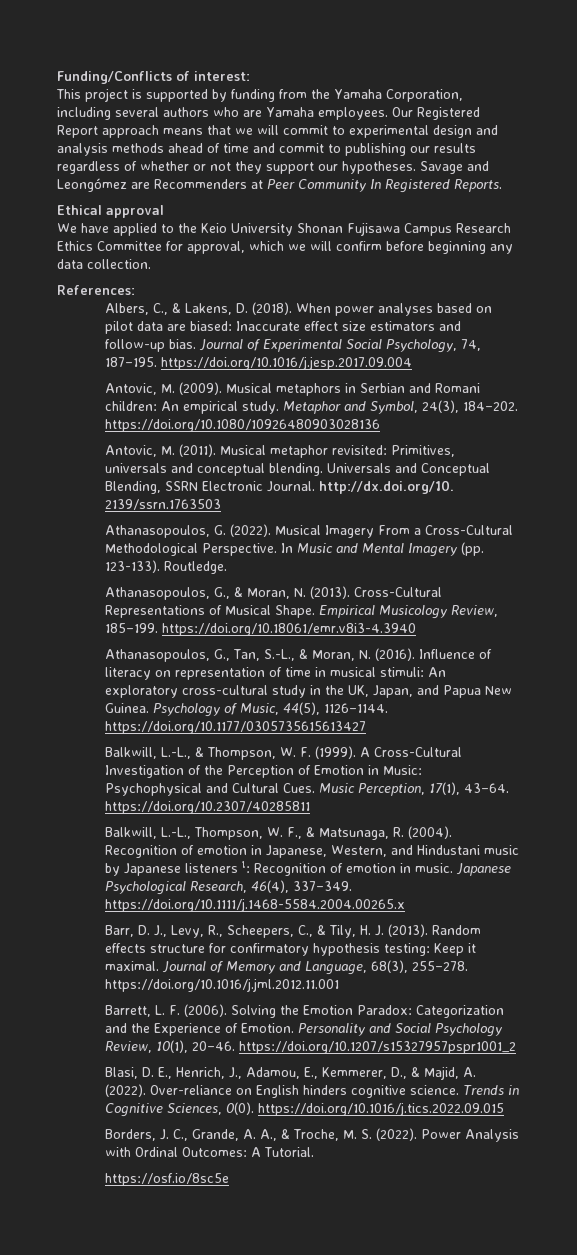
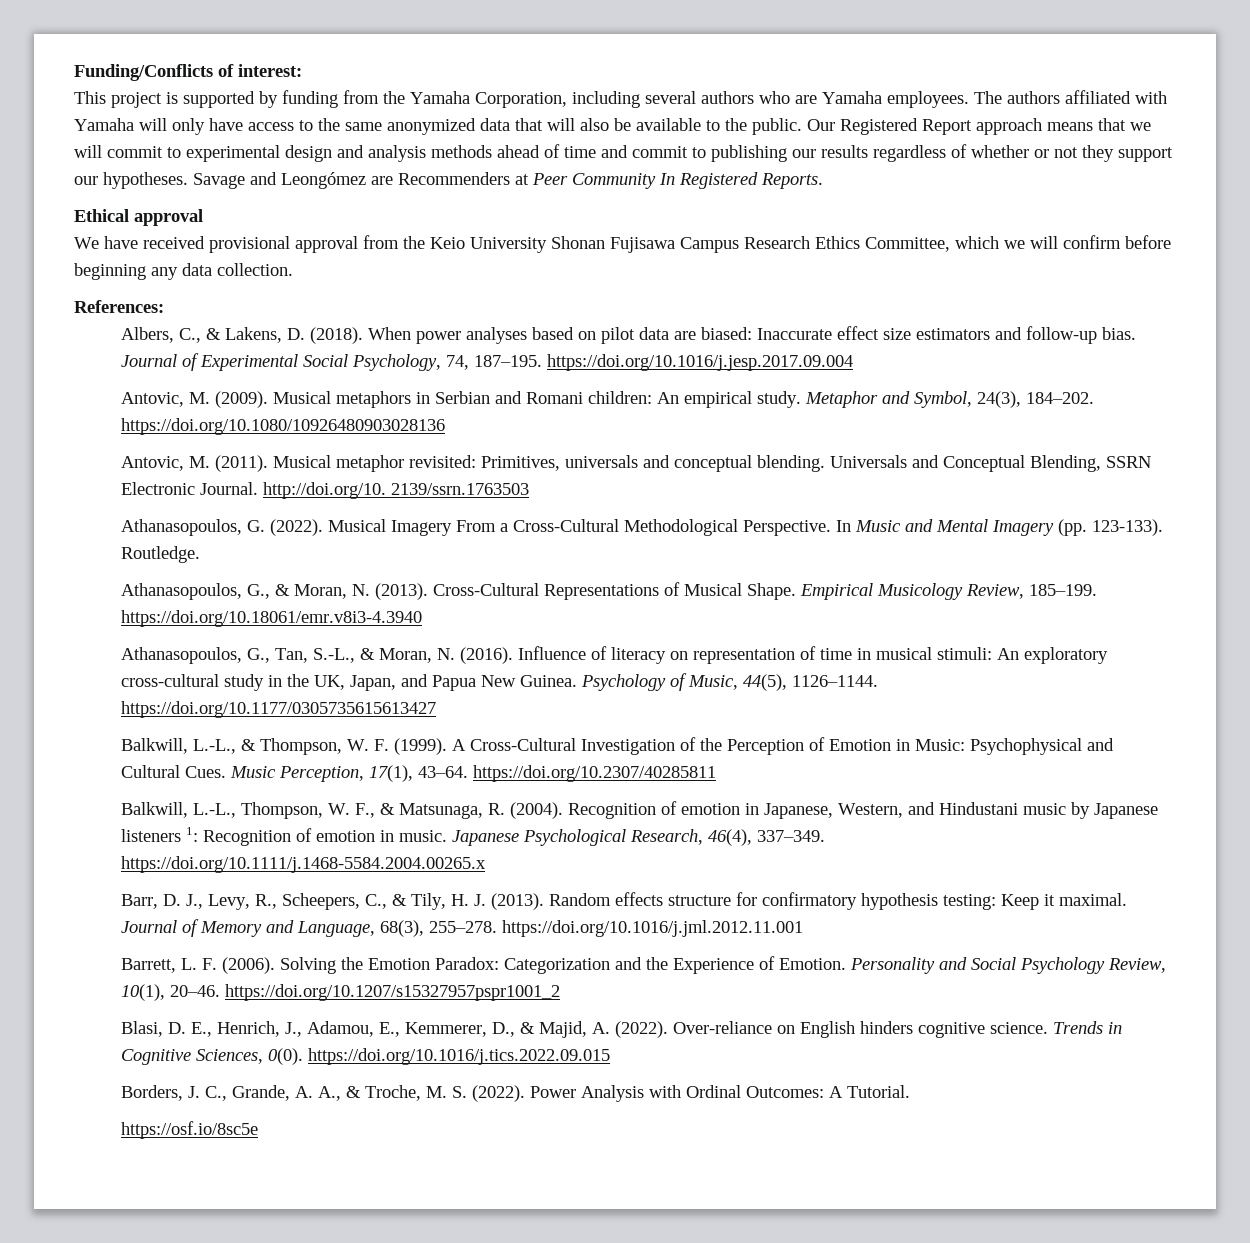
+ The authors affiliated with Yamaha will only have access to the same anonymized data that will also be available to the public.
- We have applied to the Keio University Shonan Fujisawa Campus Research Ethics Committee for approval, which we will confirm before beginning any data collection.
+ We have received provisional approval from the Keio University Shonan Fujisawa Campus Research Ethics Committee, which we will confirm before beginning any data collection.
- Universals and Conceptual Blending, SSRN Electronic Journal. http://dx.doi.org/10. 2139/ssrn.1763503
+ Universals and Conceptual Blending, SSRN Electronic Journal. http://doi.org/10. 2139/ssrn.1763503

